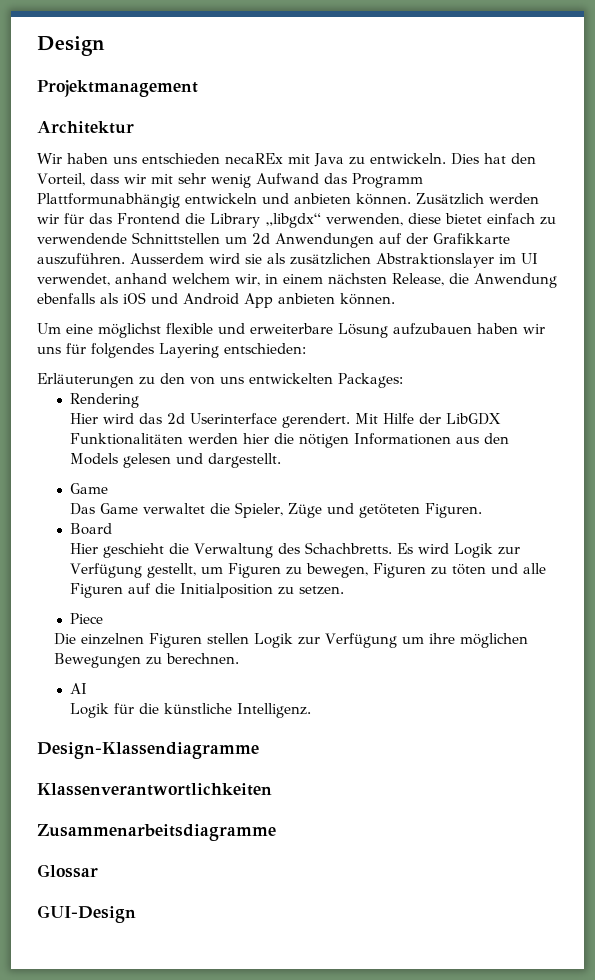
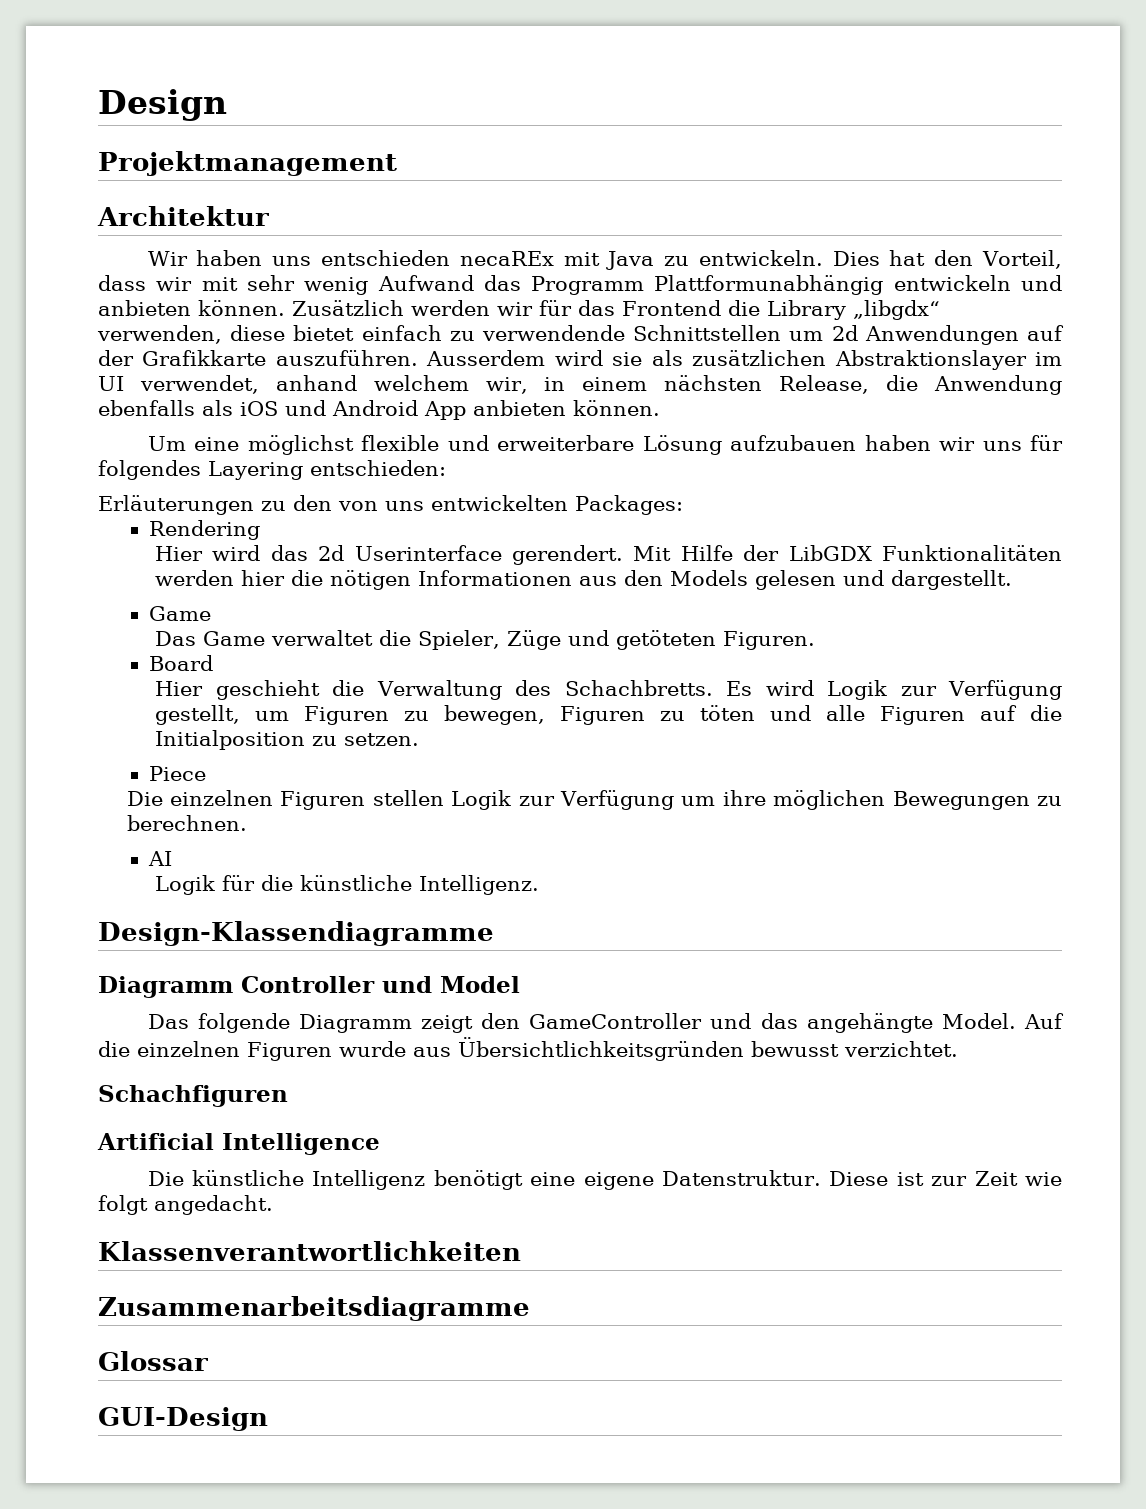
+ Diagramm Controller und Model
+ Das folgende Diagramm zeigt den GameController und das angehängte Model. Auf die einzelnen Figuren wurde aus Übersichtlichkeitsgründen bewusst verzichtet.
+ Schachfiguren
+ Artificial Intelligence
+ Die künstliche Intelligenz benötigt eine eigene Datenstruktur. Diese ist zur Zeit wie folgt angedacht.

